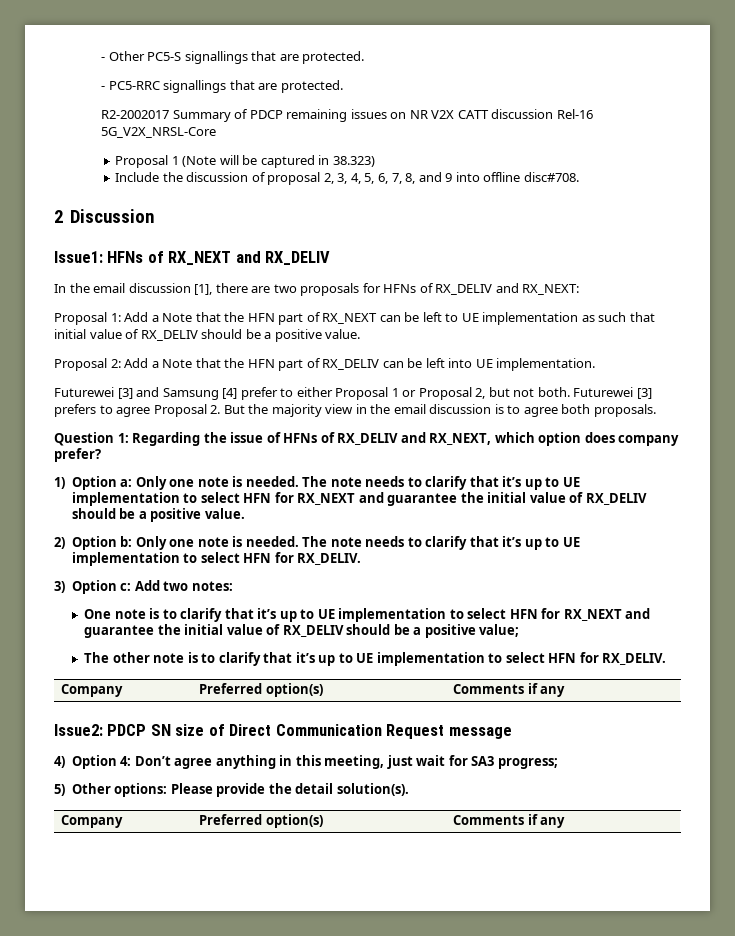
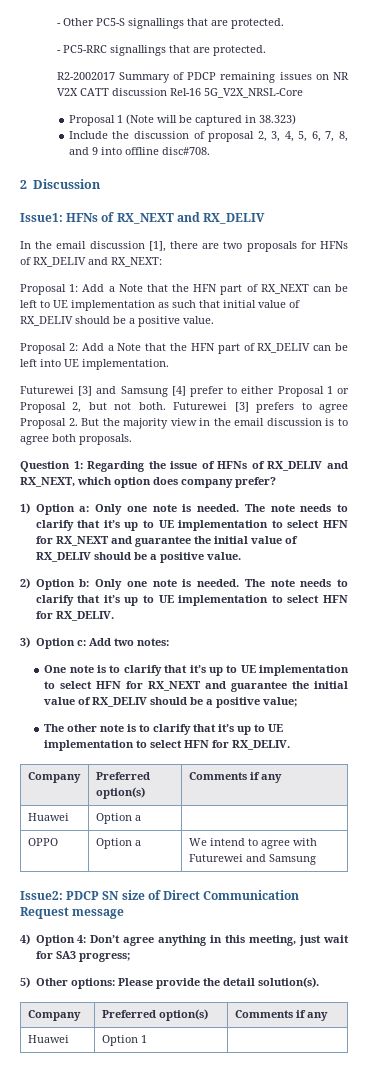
+ Huawei | Option a |
+ OPPO | Option a | We intend to agree with Futurewei and Samsung
+ Huawei | Option 1 |

